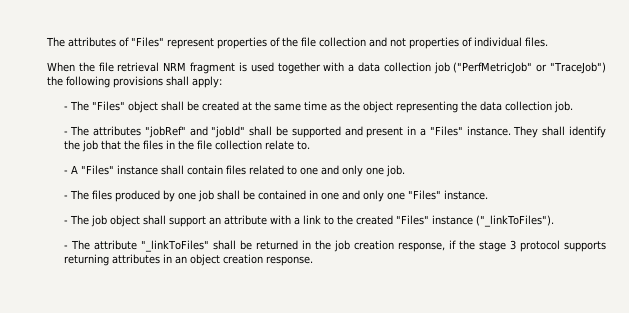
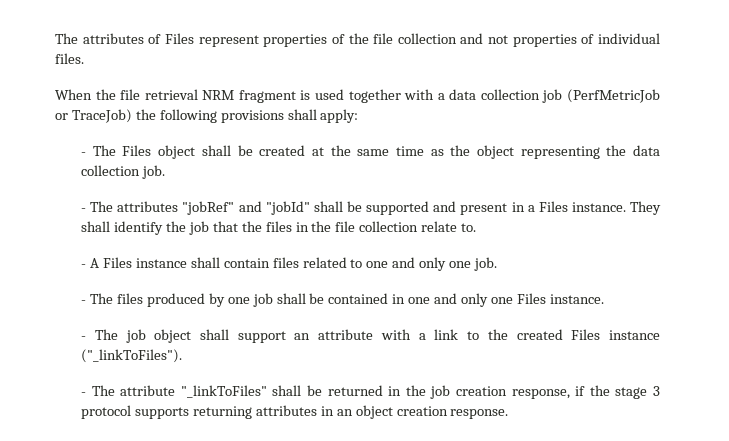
- The attributes of "Files" represent properties of the file collection and not properties of individual files.
+ The attributes of Files represent properties of the file collection and not properties of individual files.
- When the file retrieval NRM fragment is used together with a data collection job ("PerfMetricJob" or "TraceJob") the following provisions shall apply:
+ When the file retrieval NRM fragment is used together with a data collection job (PerfMetricJob or TraceJob) the following provisions shall apply:
- - The "Files" object shall be created at the same time as the object representing the data collection job.
+ - The Files object shall be created at the same time as the object representing the data collection job.
- - The attributes "jobRef" and "jobId" shall be supported and present in a "Files" instance.
+ - The attributes "jobRef" and "jobId" shall be supported and present in a Files instance.
- - A "Files" instance shall contain files related to one and only one job.
+ - A Files instance shall contain files related to one and only one job.
- - The files produced by one job shall be contained in one and only one "Files" instance.
+ - The files produced by one job shall be contained in one and only one Files instance.
- - The job object shall support an attribute with a link to the created "Files" instance ("_linkToFiles").
+ - The job object shall support an attribute with a link to the created Files instance ("_linkToFiles").

